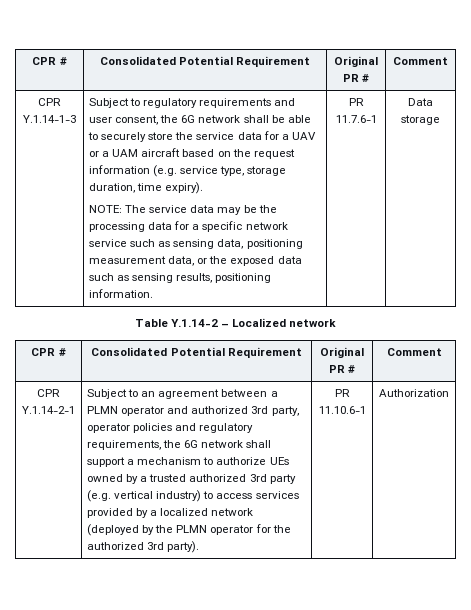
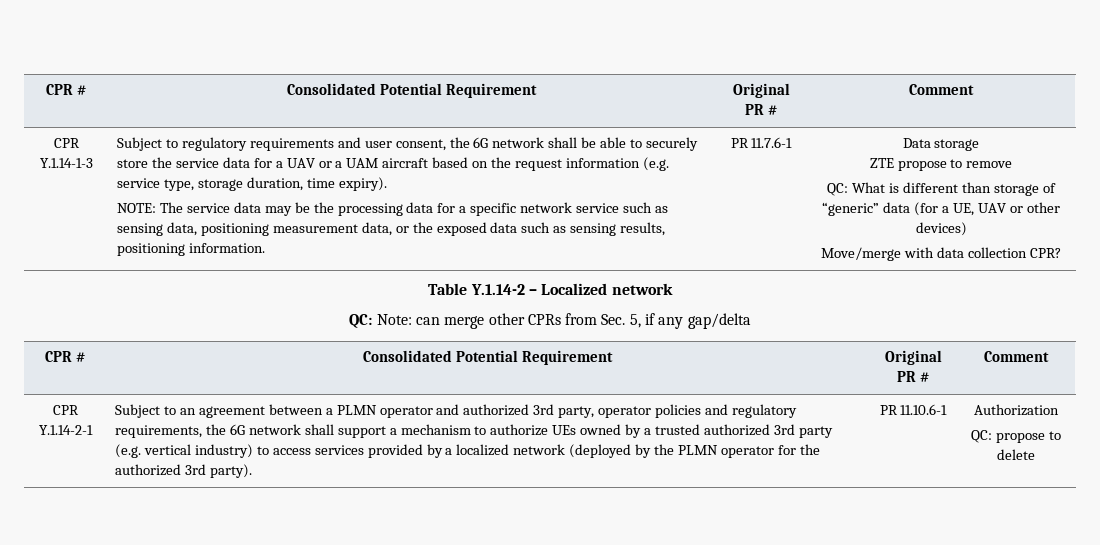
+ ZTE propose to remove
+ QC: What is different than storage of “generic” data (for a UE, UAV or other devices)
+ Move/merge with data collection CPR?
+ QC: Note: can merge other CPRs from Sec. 5, if any gap/delta
+ QC: propose to delete

